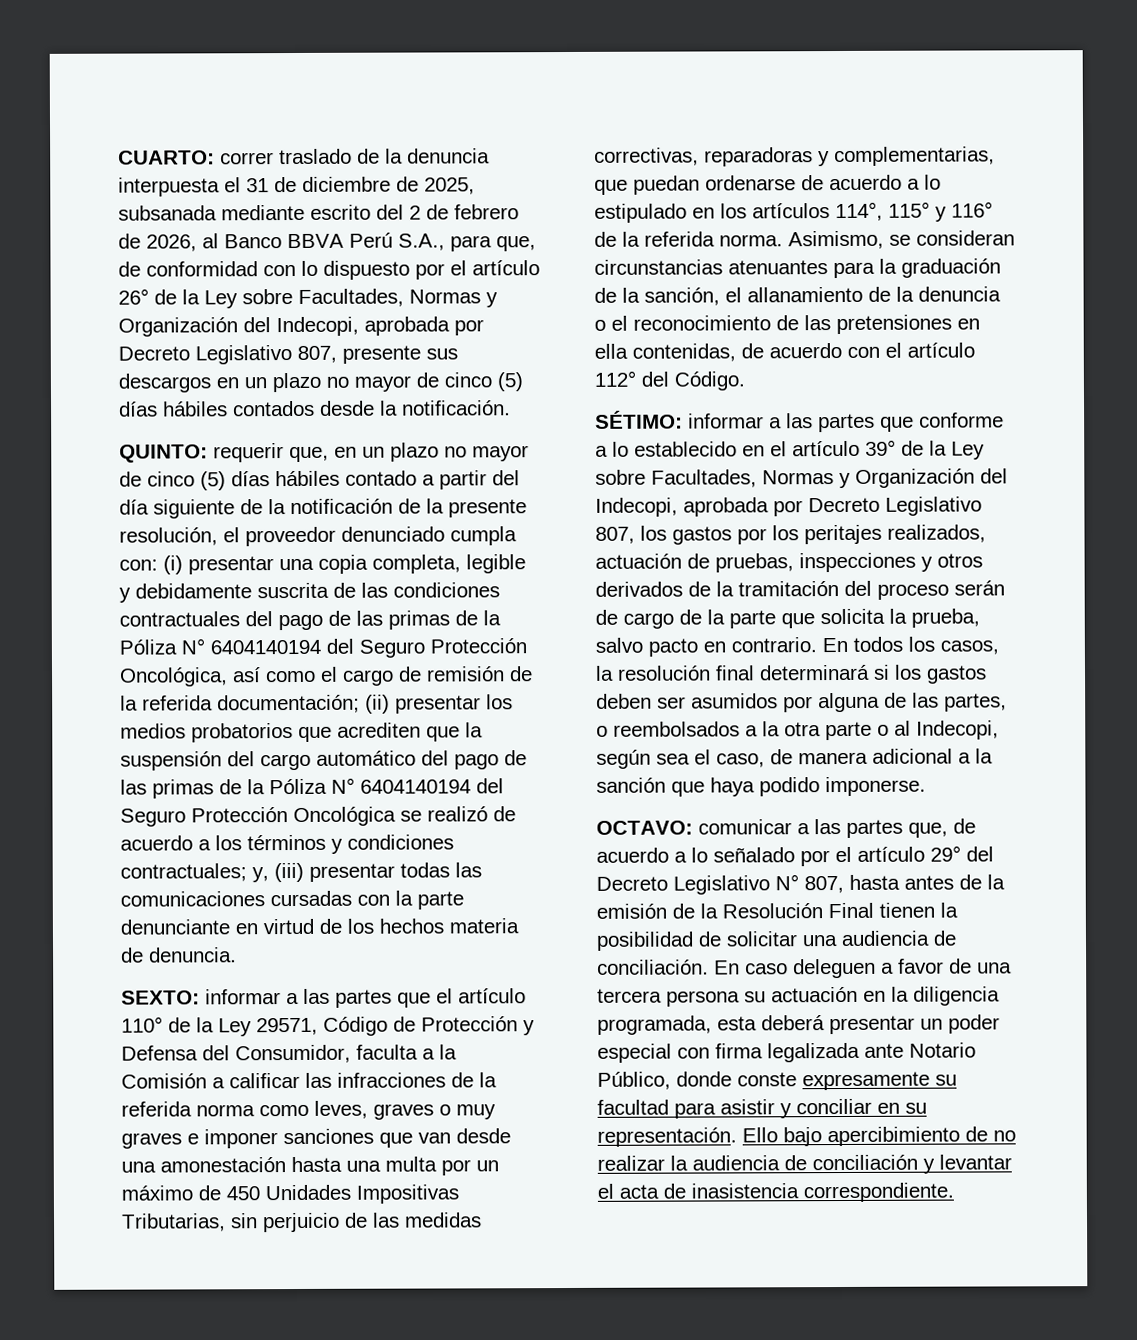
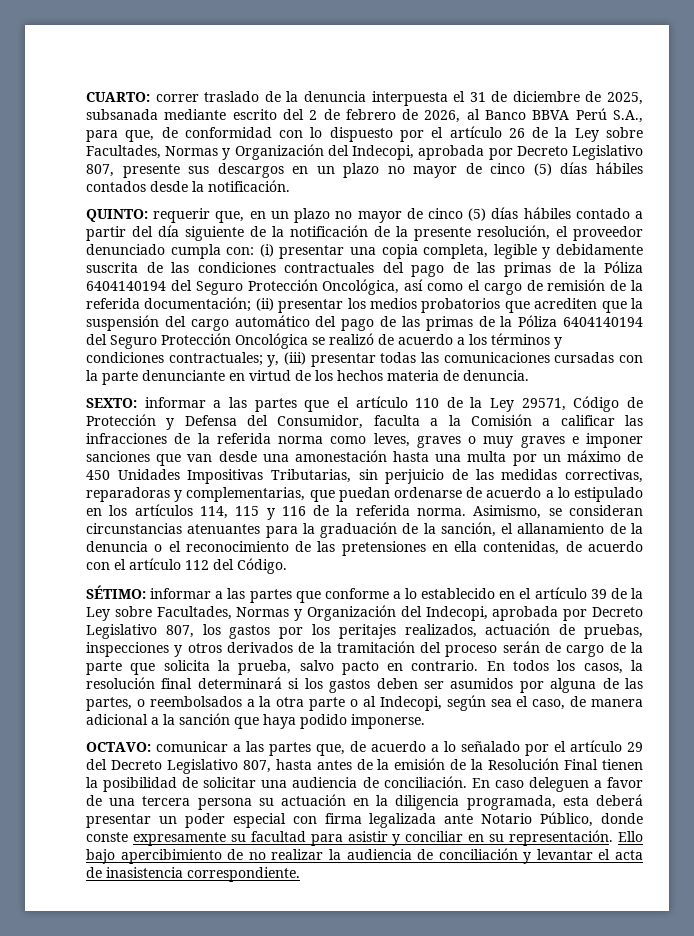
- correr traslado de la denuncia interpuesta el 31 de diciembre de 2025, subsanada mediante escrito del 2 de febrero de 2026, al Banco BBVA Perú S.A., para que, de conformidad con lo dispuesto por el artículo 26° de la Ley sobre Facultades, Normas y Organización del Indecopi, aprobada por Decreto Legislativo 807, presente sus descargos en un plazo no mayor de cinco (5) días hábiles contados desde la notificación.
+ correr traslado de la denuncia interpuesta el 31 de diciembre de 2025, subsanada mediante escrito del 2 de febrero de 2026, al Banco BBVA Perú S.A., para que, de conformidad con lo dispuesto por el artículo 26 de la Ley sobre Facultades, Normas y Organización del Indecopi, aprobada por Decreto Legislativo 807, presente sus descargos en un plazo no mayor de cinco (5) días hábiles contados desde la notificación.
- (i) presentar una copia completa, legible y debidamente suscrita de las condiciones contractuales del pago de las primas de la Póliza N° 6404140194 del Seguro Protección Oncológica, así como el cargo de remisión de la referida documentación;
+ (i) presentar una copia completa, legible y debidamente suscrita de las condiciones contractuales del pago de las primas de la Póliza 6404140194 del Seguro Protección Oncológica, así como el cargo de remisión de la referida documentación;
- (ii) presentar los medios probatorios que acrediten que la suspensión del cargo automático del pago de las primas de la Póliza N° 6404140194 del Seguro Protección Oncológica se realizó de acuerdo a los términos y condiciones contractuales;
+ (ii) presentar los medios probatorios que acrediten que la suspensión del cargo automático del pago de las primas de la Póliza 6404140194 del Seguro Protección Oncológica se realizó de acuerdo a los términos y condiciones contractuales;
- informar a las partes que el artículo 110° de la Ley 29571, Código de Protección y Defensa del Consumidor, faculta a la Comisión a calificar las infracciones de la referida norma como leves, graves o muy graves e imponer sanciones que van desde una amonestación hasta una multa por un máximo de 450 Unidades Impositivas Tributarias, sin perjuicio de las medidas correctivas, reparadoras y complementarias, que puedan ordenarse de acuerdo a lo estipulado en los artículos 114°, 115° y 116° de la referida norma.
+ informar a las partes que el artículo 110 de la Ley 29571, Código de Protección y Defensa del Consumidor, faculta a la Comisión a calificar las infracciones de la referida norma como leves, graves o muy graves e imponer sanciones que van desde una amonestación hasta una multa por un máximo de 450 Unidades Impositivas Tributarias, sin perjuicio de las medidas correctivas, reparadoras y complementarias, que puedan ordenarse de acuerdo a lo estipulado en los artículos 114, 115 y 116 de la referida norma.
- Asimismo, se consideran circunstancias atenuantes para la graduación de la sanción, el allanamiento de la denuncia o el reconocimiento de las pretensiones en ella contenidas, de acuerdo con el artículo 112° del Código.
+ Asimismo, se consideran circunstancias atenuantes para la graduación de la sanción, el allanamiento de la denuncia o el reconocimiento de las pretensiones en ella contenidas, de acuerdo con el artículo 112 del Código.
- SÉTIMO: informar a las partes que conforme a lo establecido en el artículo 39° de la Ley sobre Facultades, Normas y Organización del Indecopi, aprobada por Decreto Legislativo 807, los gastos por los peritajes realizados, actuación de pruebas, inspecciones y otros derivados de la tramitación del proceso serán de cargo de la parte que solicita la prueba, salvo pacto en contrario.
+ SÉTIMO: informar a las partes que conforme a lo establecido en el artículo 39 de la Ley sobre Facultades, Normas y Organización del Indecopi, aprobada por Decreto Legislativo 807, los gastos por los peritajes realizados, actuación de pruebas, inspecciones y otros derivados de la tramitación del proceso serán de cargo de la parte que solicita la prueba, salvo pacto en contrario.
- OCTAVO: comunicar a las partes que, de acuerdo a lo señalado por el artículo 29° del Decreto Legislativo N° 807, hasta antes de la emisión de la Resolución Final tienen la posibilidad de solicitar una audiencia de conciliación.
+ OCTAVO: comunicar a las partes que, de acuerdo a lo señalado por el artículo 29 del Decreto Legislativo 807, hasta antes de la emisión de la Resolución Final tienen la posibilidad de solicitar una audiencia de conciliación.

